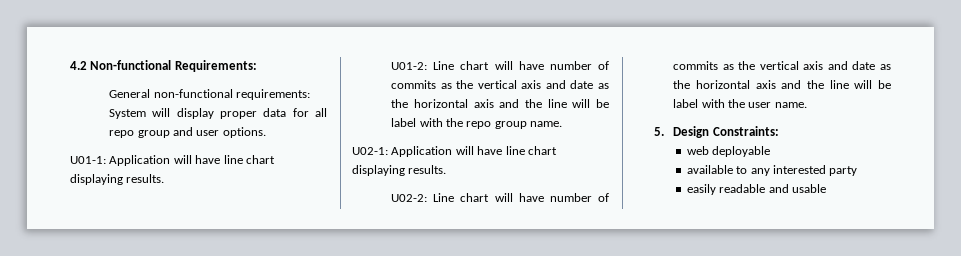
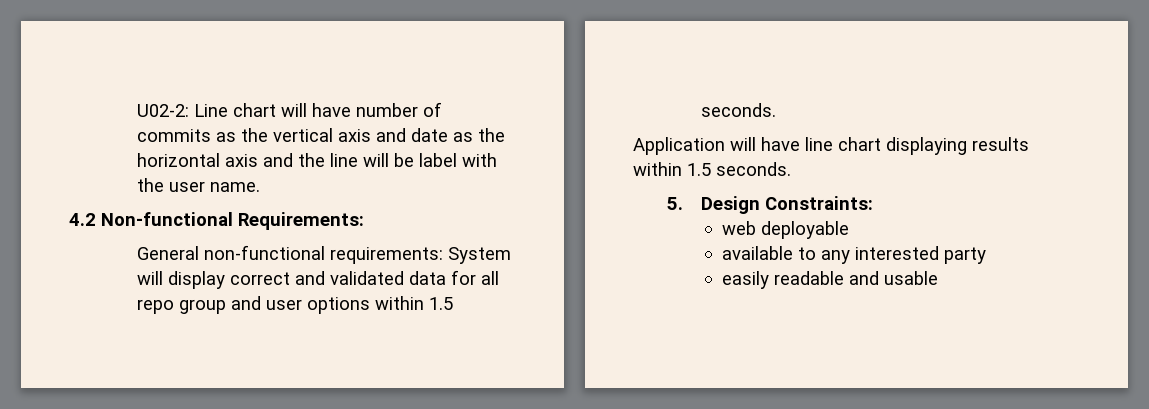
- 4.2 Non-functional Requirements:
- General non-functional requirements: System will display proper data for all repo group and user options.
- U01-1: Application will have line chart displaying results.
- U01-2: Line chart will have number of commits as the vertical axis and date as the horizontal axis and the line will be label with the repo group name.
- U02-1: Application will have line chart displaying results.
+ 4.2 Non-functional Requirements:
+ General non-functional requirements: System will display correct and validated data for all repo group and user options within 1.5 seconds.
+ Application will have line chart displaying results within 1.5 seconds.

